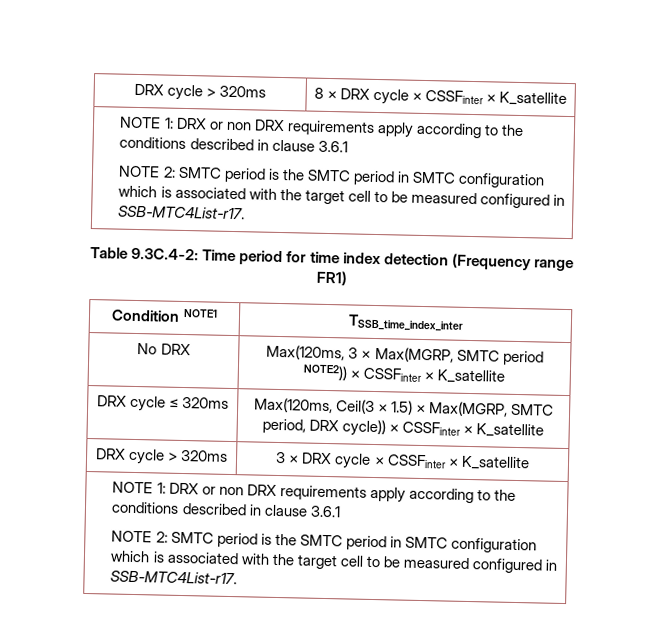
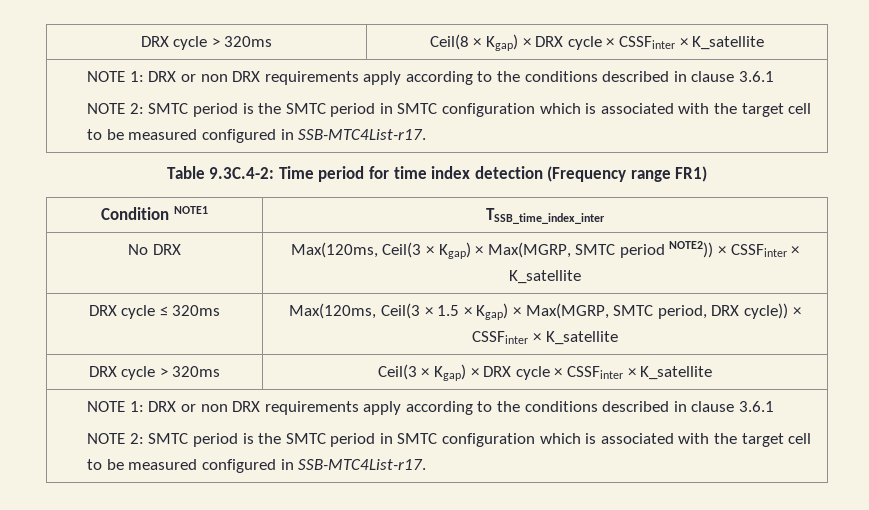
- DRX cycle > 320ms | 8 × DRX cycle × CSSFinter × K_satellite
+ DRX cycle > 320ms | Ceil(8 × Kgap) × DRX cycle × CSSFinter × K_satellite
- No DRX | Max(120ms, 3 × Max(MGRP, SMTC period NOTE2)) × CSSFinter × K_satellite
+ No DRX | Max(120ms, Ceil(3 × Kgap) × Max(MGRP, SMTC period NOTE2)) × CSSFinter × K_satellite
- DRX cycle ≤ 320ms | Max(120ms, Ceil(3 × 1.5) × Max(MGRP, SMTC period, DRX cycle)) × CSSFinter × K_satellite
+ DRX cycle ≤ 320ms | Max(120ms, Ceil(3 × 1.5 × Kgap) × Max(MGRP, SMTC period, DRX cycle)) × CSSFinter × K_satellite
- DRX cycle > 320ms | 3 × DRX cycle × CSSFinter × K_satellite
+ DRX cycle > 320ms | Ceil(3 × Kgap) × DRX cycle × CSSFinter × K_satellite

